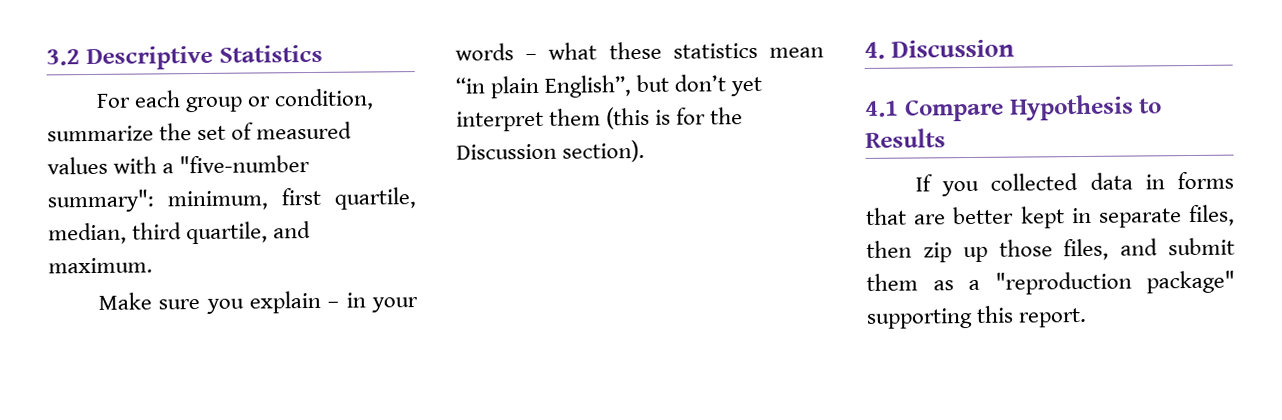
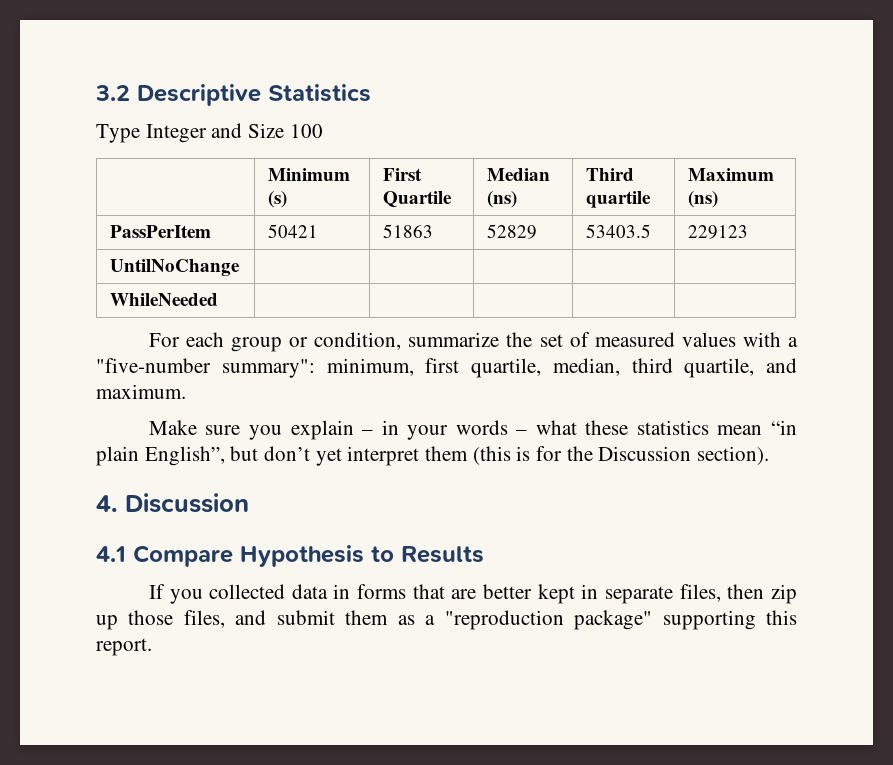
+ Type Integer and Size 100
+ | Minimum (s) | First Quartile | Median (ns) | Third quartile | Maximum (ns)
+ PassPerItem | 50421 | 51863 | 52829 | 53403.5 | 229123
+ UntilNoChange | | | | |
+ WhileNeeded | | | | |

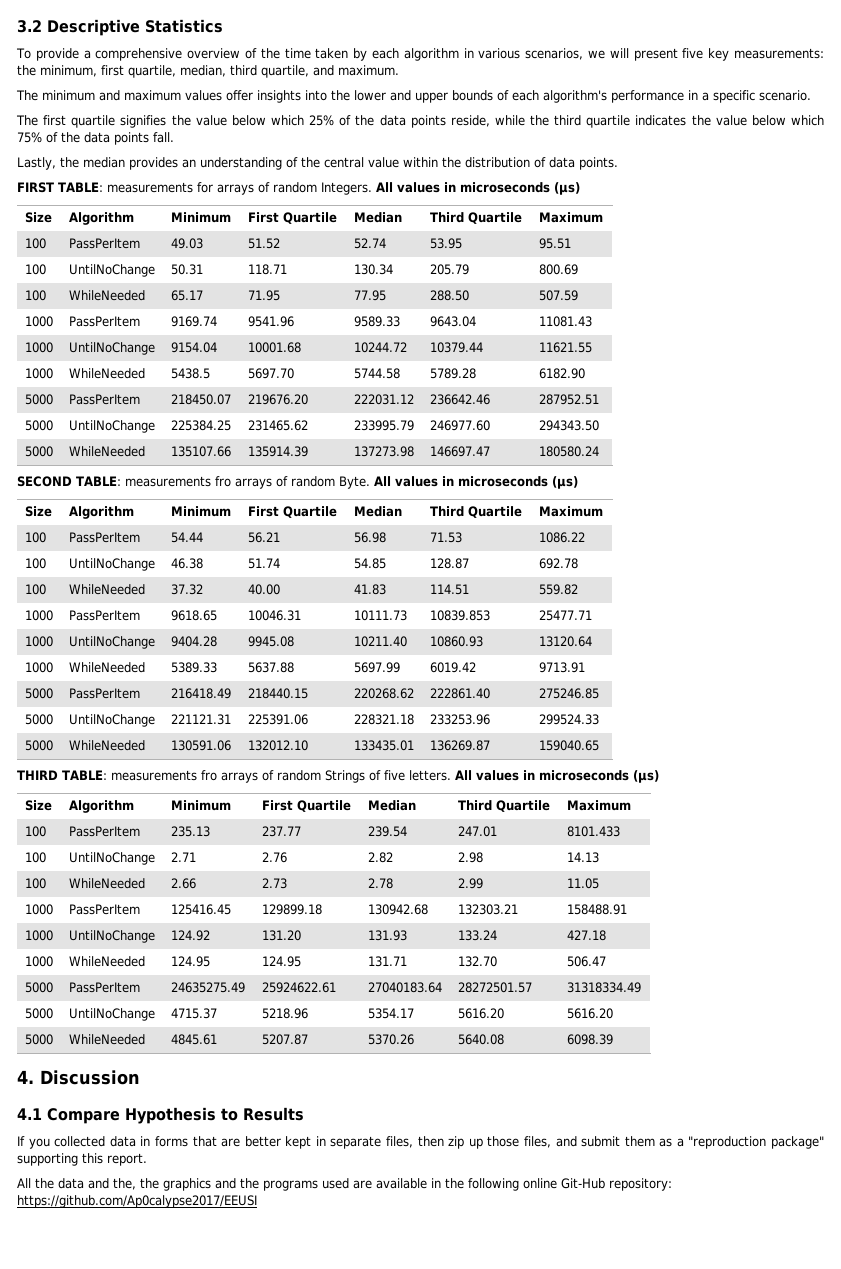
- Type Integer and Size 100
- | Minimum (s) | First Quartile | Median (ns) | Third quartile | Maximum (ns)
- PassPerItem | 50421 | 51863 | 52829 | 53403.5 | 229123
- UntilNoChange | | | | |
- WhileNeeded | | | | |
- For each group or condition, summarize the set of measured values with a "five-number summary": minimum, first quartile, median, third quartile, and maximum.
+ To provide a comprehensive overview of the time taken by each algorithm in various scenarios, we will present five key measurements: the minimum, first quartile, median, third quartile, and maximum.
- Make sure you explain – in your words – what these statistics mean “in plain English”, but don’t yet interpret them (this is for the Discussion section).
+ The minimum and maximum values offer insights into the lower and upper bounds of each algorithm's performance in a specific scenario.
+ The first quartile signifies the value below which 25% of the data points reside, while the third quartile indicates the value below which 75% of the data points fall.
+ Lastly, the median provides an understanding of the central value within the distribution of data points.
+ FIRST TABLE: measurements for arrays of random Integers. All values in microseconds (μs)
+ Size | Algorithm | Minimum | First Quartile | Median | Third Quartile | Maximum
+ 100 | PassPerItem | 49.03 | 51.52 | 52.74 | 53.95 | 95.51
+ 100 | UntilNoChange | 50.31 | 118.71 | 130.34 | 205.79 | 800.69
+ 100 | WhileNeeded | 65.17 | 71.95 | 77.95 | 288.50 | 507.59
+ 1000 | PassPerItem | 9169.74 | 9541.96 | 9589.33 | 9643.04 | 11081.43
+ 1000 | UntilNoChange | 9154.04 | 10001.68 | 10244.72 | 10379.44 | 11621.55
+ 1000 | WhileNeeded | 5438.5 | 5697.70 | 5744.58 | 5789.28 | 6182.90
+ 5000 | PassPerItem | 218450.07 | 219676.20 | 222031.12 | 236642.46 | 287952.51
+ 5000 | UntilNoChange | 225384.25 | 231465.62 | 233995.79 | 246977.60 | 294343.50
+ 5000 | WhileNeeded | 135107.66 | 135914.39 | 137273.98 | 146697.47 | 180580.24
+ SECOND TABLE: measurements fro arrays of random Byte. All values in microseconds (μs)
+ Size | Algorithm | Minimum | First Quartile | Median | Third Quartile | Maximum
+ 100 | PassPerItem | 54.44 | 56.21 | 56.98 | 71.53 | 1086.22
+ 100 | UntilNoChange | 46.38 | 51.74 | 54.85 | 128.87 | 692.78
+ 100 | WhileNeeded | 37.32 | 40.00 | 41.83 | 114.51 | 559.82
+ 1000 | PassPerItem | 9618.65 | 10046.31 | 10111.73 | 10839.853 | 25477.71
+ 1000 | UntilNoChange | 9404.28 | 9945.08 | 10211.40 | 10860.93 | 13120.64
+ 1000 | WhileNeeded | 5389.33 | 5637.88 | 5697.99 | 6019.42 | 9713.91
+ 5000 | PassPerItem | 216418.49 | 218440.15 | 220268.62 | 222861.40 | 275246.85
+ 5000 | UntilNoChange | 221121.31 | 225391.06 | 228321.18 | 233253.96 | 299524.33
+ 5000 | WhileNeeded | 130591.06 | 132012.10 | 133435.01 | 136269.87 | 159040.65
+ THIRD TABLE: measurements fro arrays of random Strings of five letters. All values in microseconds (μs)
+ Size | Algorithm | Minimum | First Quartile | Median | Third Quartile | Maximum
+ 100 | PassPerItem | 235.13 | 237.77 | 239.54 | 247.01 | 8101.433
+ 100 | UntilNoChange | 2.71 | 2.76 | 2.82 | 2.98 | 14.13
+ 100 | WhileNeeded | 2.66 | 2.73 | 2.78 | 2.99 | 11.05
+ 1000 | PassPerItem | 125416.45 | 129899.18 | 130942.68 | 132303.21 | 158488.91
+ 1000 | UntilNoChange | 124.92 | 131.20 | 131.93 | 133.24 | 427.18
+ 1000 | WhileNeeded | 124.95 | 124.95 | 131.71 | 132.70 | 506.47
+ 5000 | PassPerItem | 24635275.49 | 25924622.61 | 27040183.64 | 28272501.57 | 31318334.49
+ 5000 | UntilNoChange | 4715.37 | 5218.96 | 5354.17 | 5616.20 | 5616.20
+ 5000 | WhileNeeded | 4845.61 | 5207.87 | 5370.26 | 5640.08 | 6098.39
+ All the data and the, the graphics and the programs used are available in the following online Git-Hub repository: https://github.com/Ap0calypse2017/EEUSI

